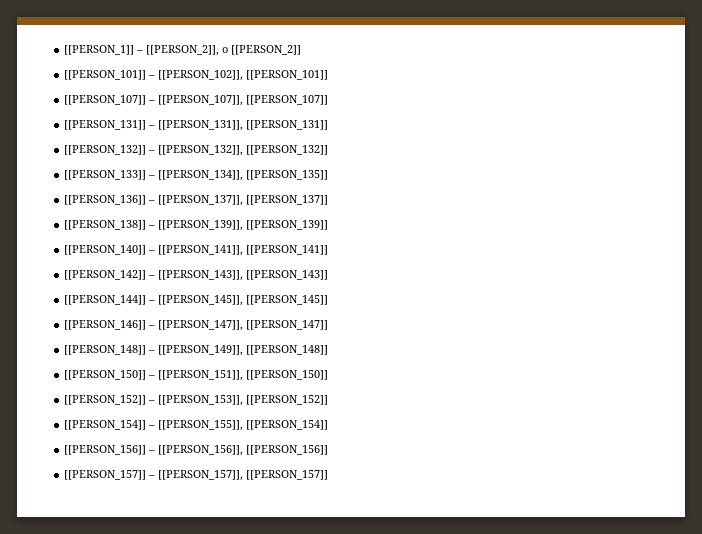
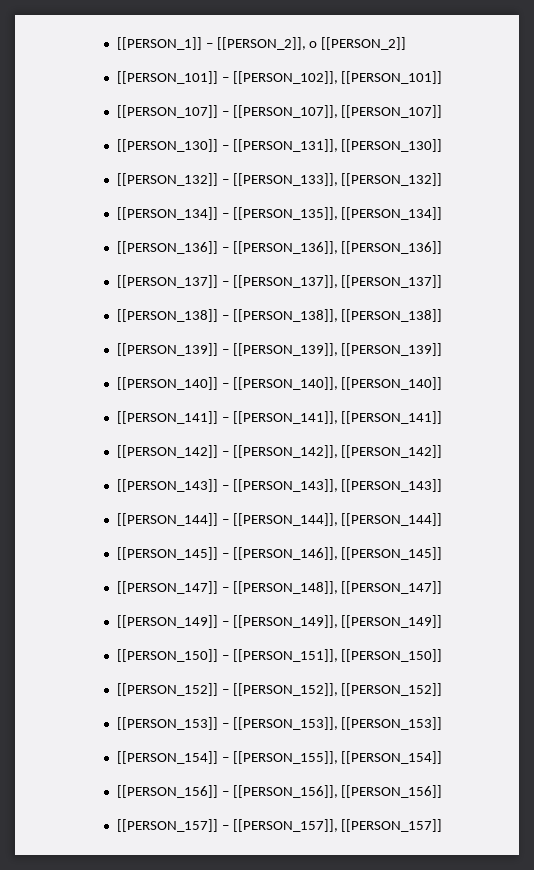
- [[PERSON_131]] – [[PERSON_131]], [[PERSON_131]]
+ [[PERSON_130]] – [[PERSON_131]], [[PERSON_130]]
- [[PERSON_132]] – [[PERSON_132]], [[PERSON_132]]
+ [[PERSON_132]] – [[PERSON_133]], [[PERSON_132]]
- [[PERSON_133]] – [[PERSON_134]], [[PERSON_135]]
- [[PERSON_136]] – [[PERSON_137]], [[PERSON_137]]
+ [[PERSON_134]] – [[PERSON_135]], [[PERSON_134]]
+ [[PERSON_136]] – [[PERSON_136]], [[PERSON_136]]
+ [[PERSON_137]] – [[PERSON_137]], [[PERSON_137]]
- [[PERSON_138]] – [[PERSON_139]], [[PERSON_139]]
+ [[PERSON_138]] – [[PERSON_138]], [[PERSON_138]]
+ [[PERSON_139]] – [[PERSON_139]], [[PERSON_139]]
- [[PERSON_140]] – [[PERSON_141]], [[PERSON_141]]
+ [[PERSON_140]] – [[PERSON_140]], [[PERSON_140]]
+ [[PERSON_141]] – [[PERSON_141]], [[PERSON_141]]
- [[PERSON_142]] – [[PERSON_143]], [[PERSON_143]]
+ [[PERSON_142]] – [[PERSON_142]], [[PERSON_142]]
+ [[PERSON_143]] – [[PERSON_143]], [[PERSON_143]]
- [[PERSON_144]] – [[PERSON_145]], [[PERSON_145]]
- [[PERSON_146]] – [[PERSON_147]], [[PERSON_147]]
+ [[PERSON_144]] – [[PERSON_144]], [[PERSON_144]]
+ [[PERSON_145]] – [[PERSON_146]], [[PERSON_145]]
+ [[PERSON_147]] – [[PERSON_148]], [[PERSON_147]]
- [[PERSON_148]] – [[PERSON_149]], [[PERSON_148]]
+ [[PERSON_149]] – [[PERSON_149]], [[PERSON_149]]
- [[PERSON_152]] – [[PERSON_153]], [[PERSON_152]]
+ [[PERSON_152]] – [[PERSON_152]], [[PERSON_152]]
+ [[PERSON_153]] – [[PERSON_153]], [[PERSON_153]]

